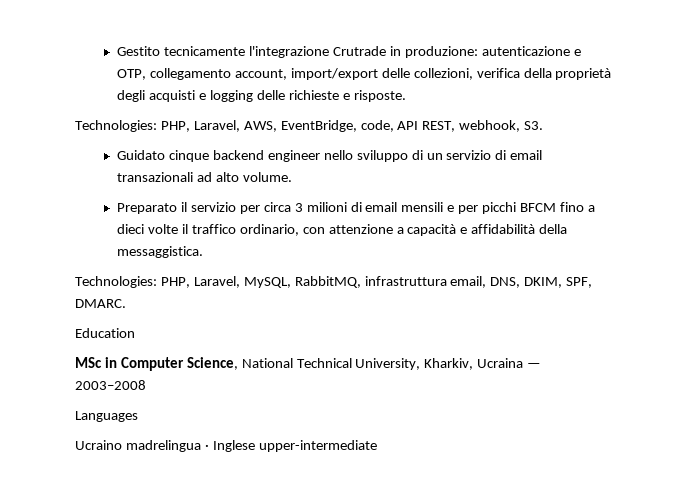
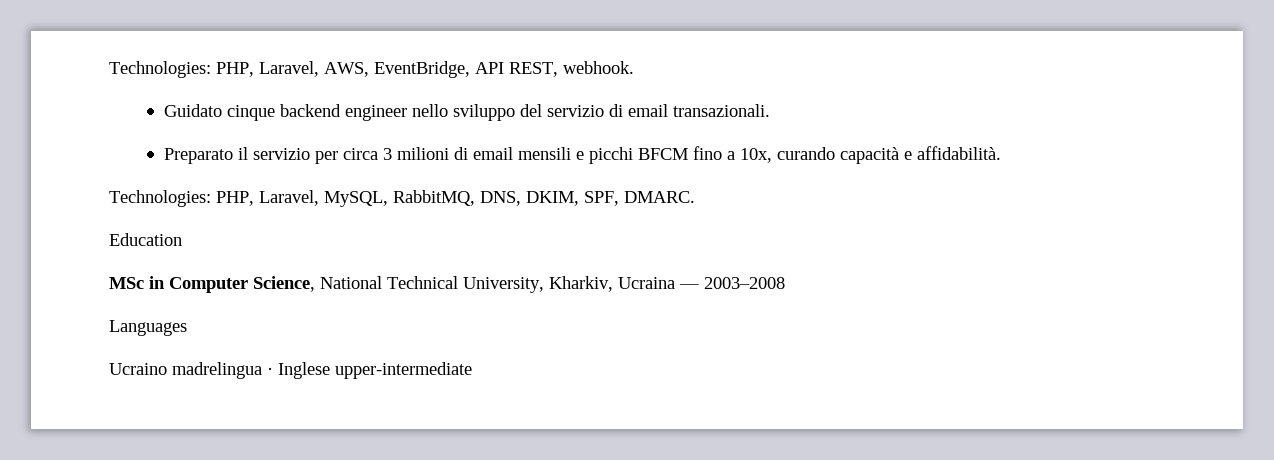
- Gestito tecnicamente l'integrazione Crutrade in produzione: autenticazione e OTP, collegamento account, import/export delle collezioni, verifica della proprietà degli acquisti e logging delle richieste e risposte.
- Technologies: PHP, Laravel, AWS, EventBridge, code, API REST, webhook, S3.
+ Technologies: PHP, Laravel, AWS, EventBridge, API REST, webhook.
- Guidato cinque backend engineer nello sviluppo di un servizio di email transazionali ad alto volume.
+ Guidato cinque backend engineer nello sviluppo del servizio di email transazionali.
- Preparato il servizio per circa 3 milioni di email mensili e per picchi BFCM fino a dieci volte il traffico ordinario, con attenzione a capacità e affidabilità della messaggistica.
+ Preparato il servizio per circa 3 milioni di email mensili e picchi BFCM fino a 10x, curando capacità e affidabilità.
- Technologies: PHP, Laravel, MySQL, RabbitMQ, infrastruttura email, DNS, DKIM, SPF, DMARC.
+ Technologies: PHP, Laravel, MySQL, RabbitMQ, DNS, DKIM, SPF, DMARC.

